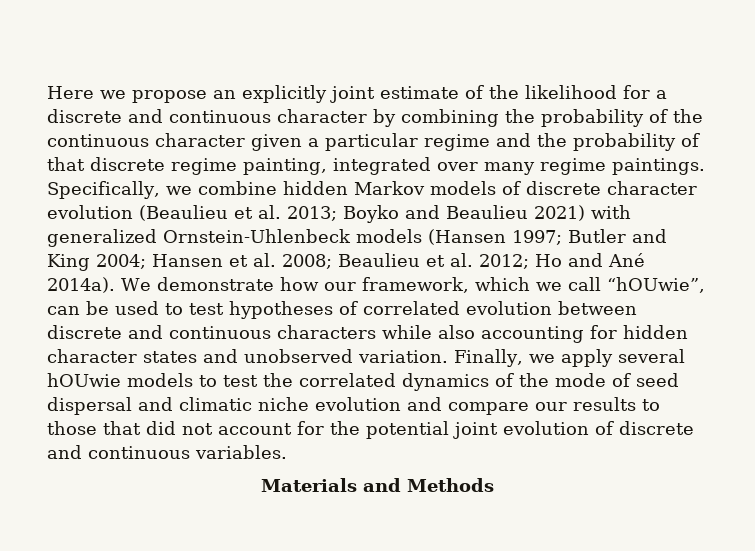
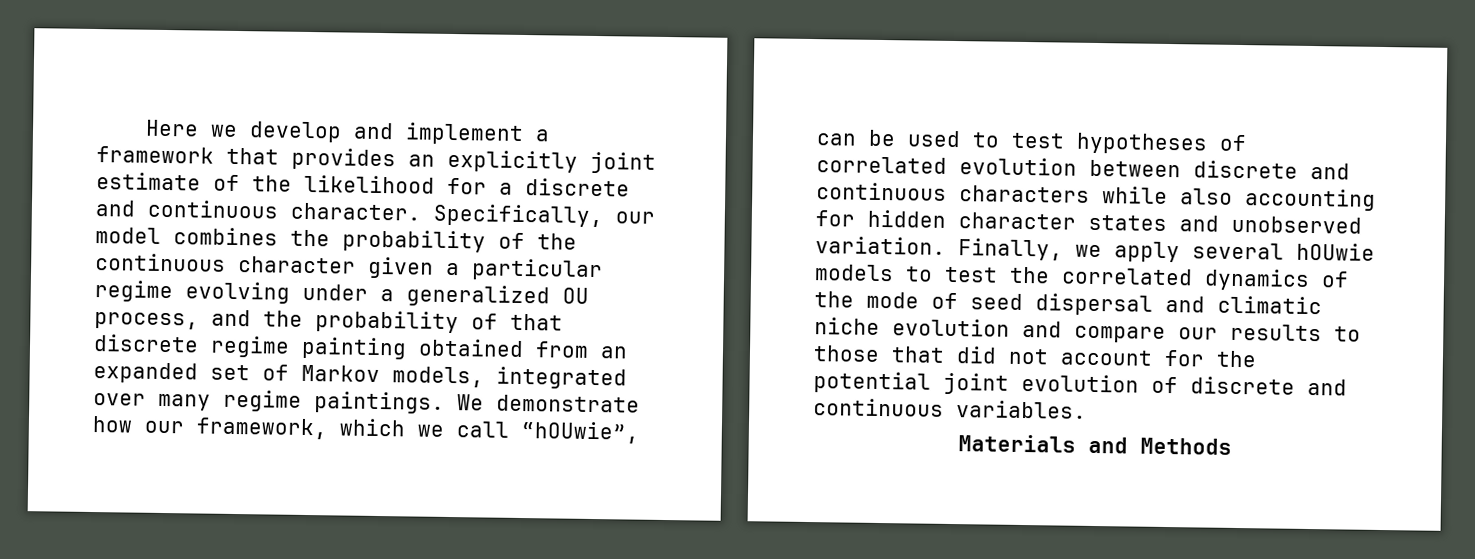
- Here we propose an explicitly joint estimate of the likelihood for a discrete and continuous character by combining the probability of the continuous character given a particular regime and the probability of that discrete regime painting, integrated over many regime paintings.
+ Here we develop and implement a framework that provides an explicitly joint estimate of the likelihood for a discrete and continuous character. Specifically, our model combines the probability of the continuous character given a particular regime evolving under a generalized OU process, and the probability of that discrete regime painting obtained from an expanded set of Markov models, integrated over many regime paintings.
- Specifically, we combine hidden Markov models of discrete character evolution (Beaulieu et al. 2013; Boyko and Beaulieu 2021) with generalized Ornstein-Uhlenbeck models (Hansen 1997; Butler and King 2004; Hansen et al. 2008; Beaulieu et al. 2012; Ho and Ané 2014a).

